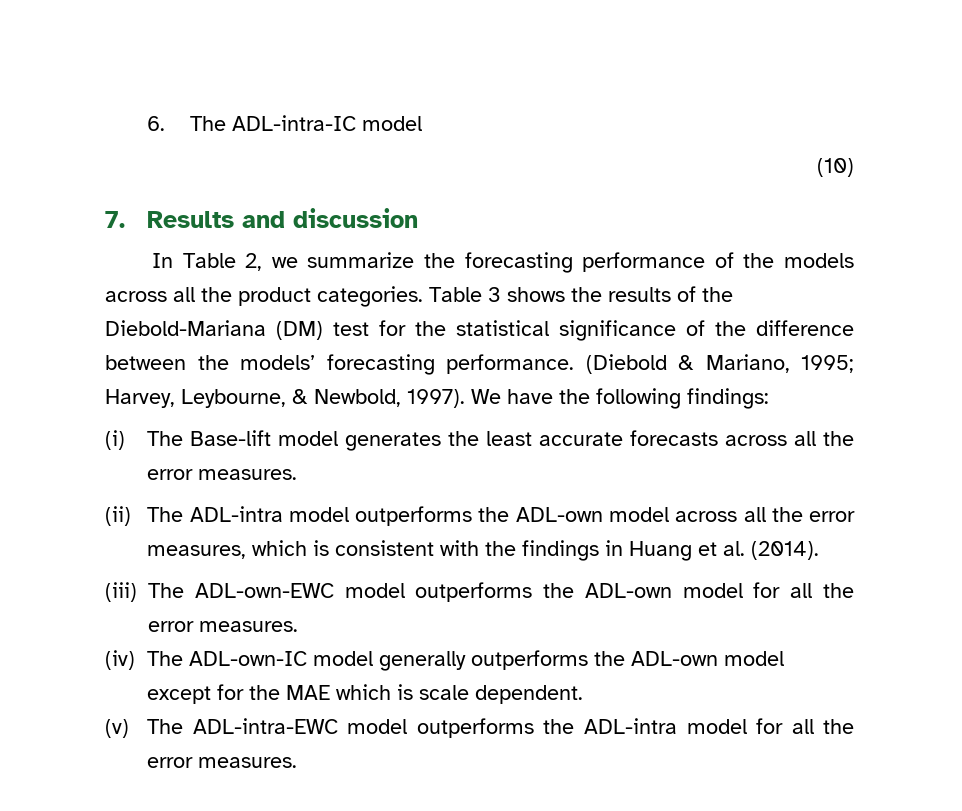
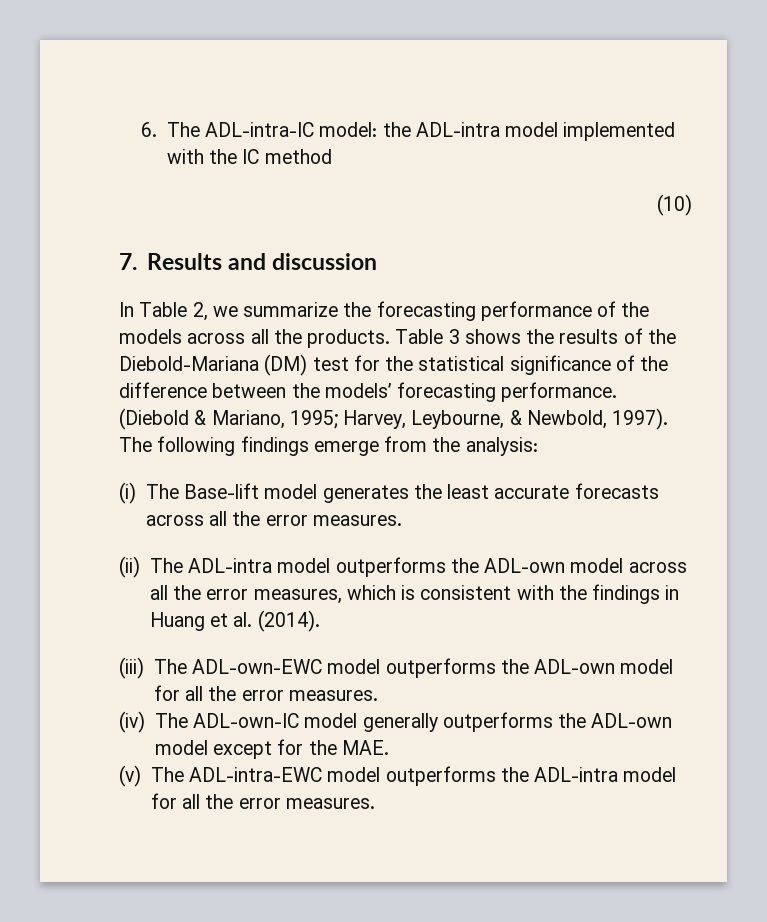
- 6. The ADL-intra-IC model
+ 6. The ADL-intra-IC model: the ADL-intra model implemented with the IC method
- In Table 2, we summarize the forecasting performance of the models across all the product categories.
+ In Table 2, we summarize the forecasting performance of the models across all the products.
- We have the following findings:
+ The following findings emerge from the analysis:
- (iv) The ADL-own-IC model generally outperforms the ADL-own model except for the MAE which is scale dependent.
+ (iv) The ADL-own-IC model generally outperforms the ADL-own model except for the MAE.

